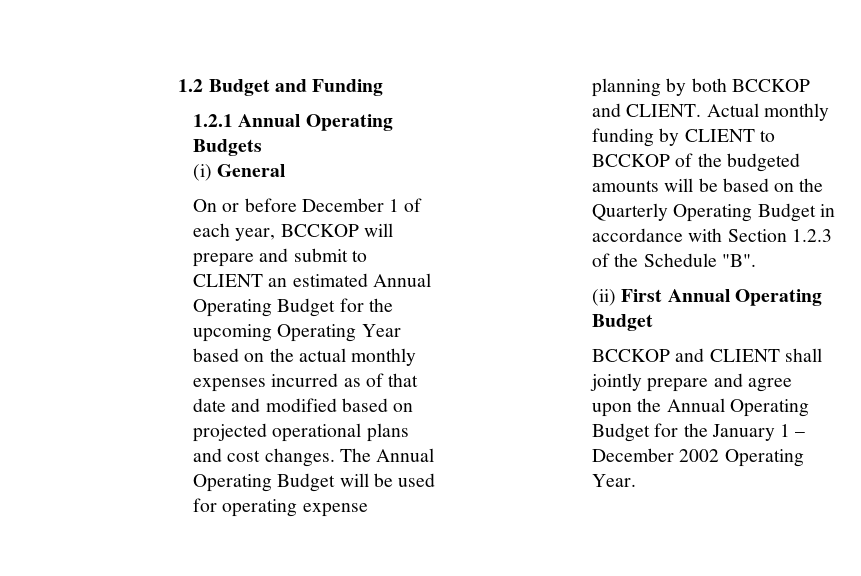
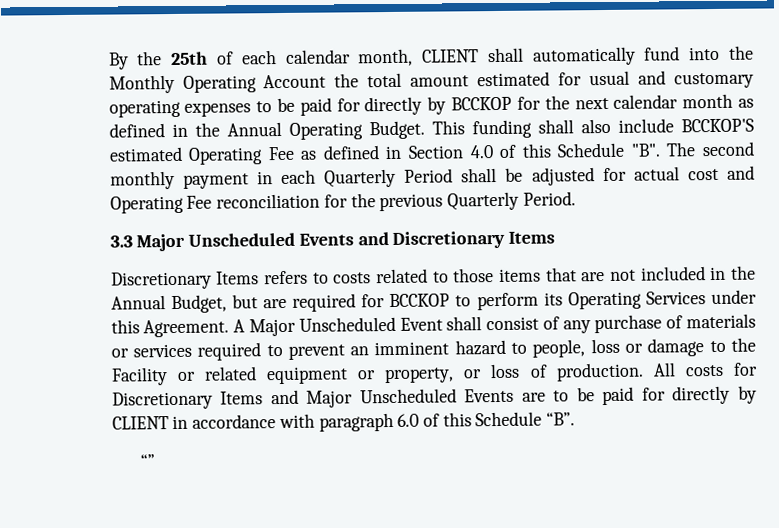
- 1.2 Budget and Funding
- 1.2.1 Annual Operating Budgets
- (i) General
- On or before December 1 of each year, BCCKOP will prepare and submit to CLIENT an estimated Annual Operating Budget for the upcoming Operating Year based on the actual monthly expenses incurred as of that date and modified based on projected operational plans and cost changes. The Annual Operating Budget will be used for operating expense planning by both BCCKOP and CLIENT. Actual monthly funding by CLIENT to BCCKOP of the budgeted amounts will be based on the Quarterly Operating Budget in accordance with Section 1.2.3 of the Schedule "B".
- (ii) First Annual Operating Budget
- BCCKOP and CLIENT shall jointly prepare and agree upon the Annual Operating Budget for the January 1 – December 2002 Operating Year.
+ By the 25th of each calendar month, CLIENT shall automatically fund into the Monthly Operating Account the total amount estimated for usual and customary operating expenses to be paid for directly by BCCKOP for the next calendar month as defined in the Annual Operating Budget. This funding shall also include BCCKOP'S estimated Operating Fee as defined in Section 4.0 of this Schedule "B". The second monthly payment in each Quarterly Period shall be adjusted for actual cost and Operating Fee reconciliation for the previous Quarterly Period.
+ 3.3 Major Unscheduled Events and Discretionary Items
+ Discretionary Items refers to costs related to those items that are not included in the Annual Budget, but are required for BCCKOP to perform its Operating Services under this Agreement. A Major Unscheduled Event shall consist of any purchase of materials or services required to prevent an imminent hazard to people, loss or damage to the Facility or related equipment or property, or loss of production. All costs for Discretionary Items and Major Unscheduled Events are to be paid for directly by CLIENT in accordance with paragraph 6.0 of this Schedule “B”.
+ “”

